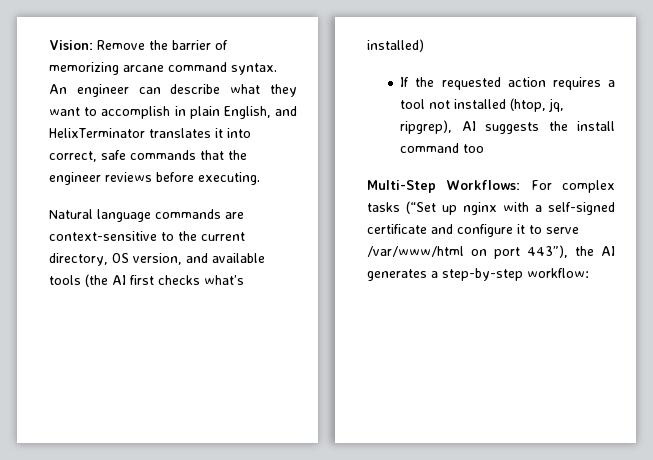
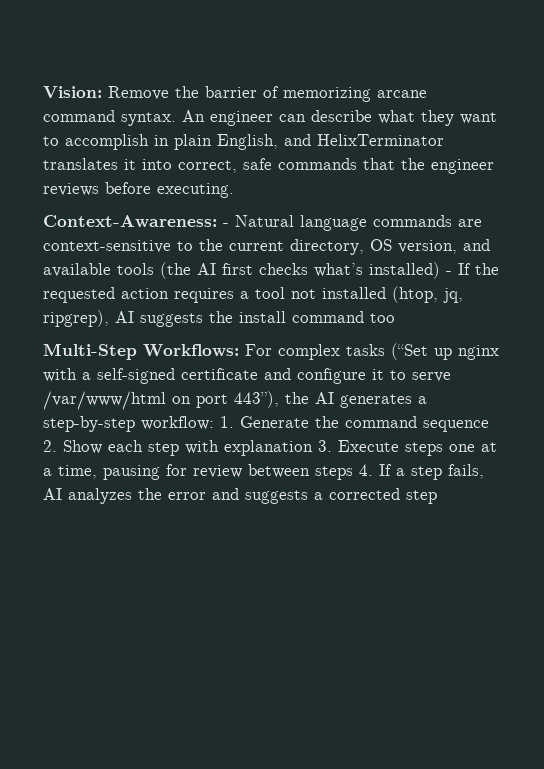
- Natural language commands are context-sensitive to the current directory, OS version, and available tools (the AI first checks what’s installed)
- If the requested action requires a tool not installed (htop, jq, ripgrep), AI suggests the install command too
+ Context-Awareness: - Natural language commands are context-sensitive to the current directory, OS version, and available tools (the AI first checks what’s installed) - If the requested action requires a tool not installed (htop, jq, ripgrep), AI suggests the install command too
- Multi-Step Workflows: For complex tasks (“Set up nginx with a self-signed certificate and configure it to serve /var/www/html on port 443”), the AI generates a step-by-step workflow:
+ Multi-Step Workflows: For complex tasks (“Set up nginx with a self-signed certificate and configure it to serve /var/www/html on port 443”), the AI generates a step-by-step workflow: 1. Generate the command sequence 2. Show each step with explanation 3. Execute steps one at a time, pausing for review between steps 4. If a step fails, AI analyzes the error and suggests a corrected step

